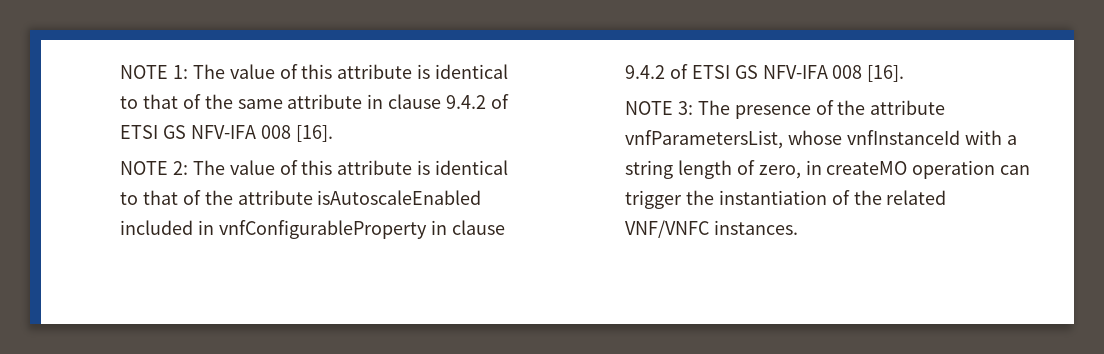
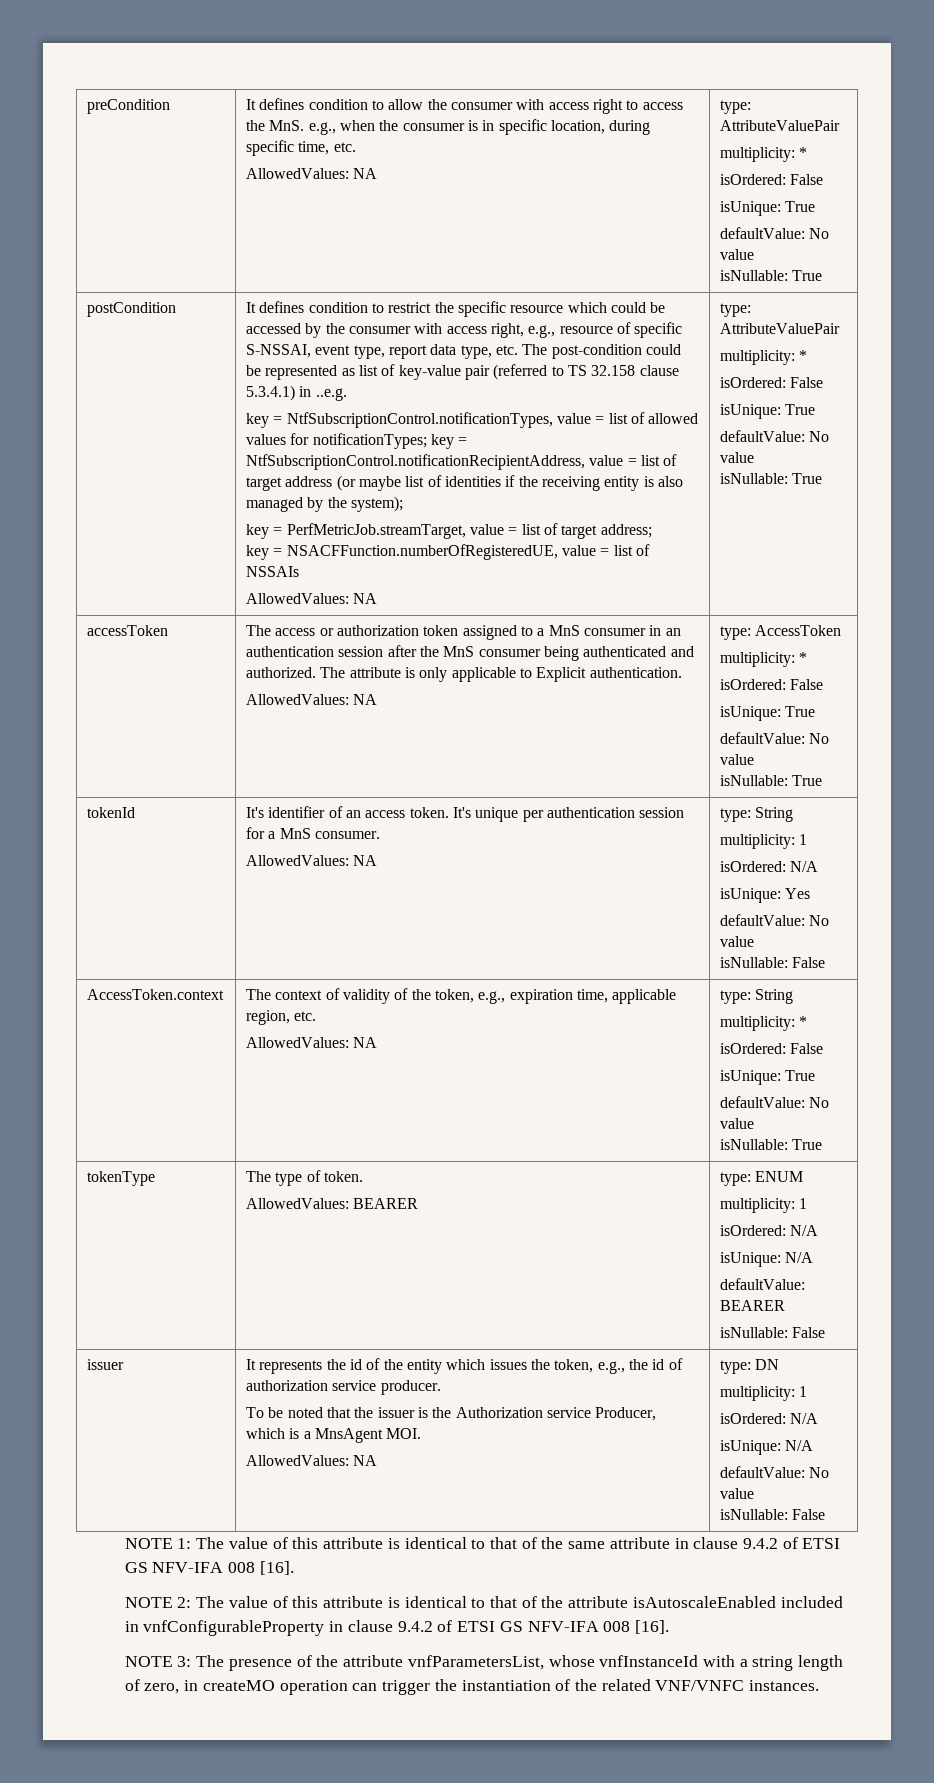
+ preCondition | It defines condition to allow the consumer with access right to access the MnS. e.g., when the consumer is in specific location, during specific time, etc.
+ AllowedValues: NA | type: AttributeValuePair
+ multiplicity: *
+ isOrdered: False
+ isUnique: True
+ defaultValue: No value
+ isNullable: True
+ postCondition | It defines condition to restrict the specific resource which could be accessed by the consumer with access right, e.g., resource of specific S-NSSAI, event type, report data type, etc. The post-condition could be represented as list of key-value pair (referred to TS 32.158 clause 5.3.4.1) in ..e.g.
+ key = NtfSubscriptionControl.notificationTypes, value = list of allowed values for notificationTypes; key = NtfSubscriptionControl.notificationRecipientAddress, value = list of target address (or maybe list of identities if the receiving entity is also managed by the system);
+ key = PerfMetricJob.streamTarget, value = list of target address;
+ key = NSACFFunction.numberOfRegisteredUE, value = list of NSSAIs
+ AllowedValues: NA | type: AttributeValuePair
+ multiplicity: *
+ isOrdered: False
+ isUnique: True
+ defaultValue: No value
+ isNullable: True
+ accessToken | The access or authorization token assigned to a MnS consumer in an authentication session after the MnS consumer being authenticated and authorized. The attribute is only applicable to Explicit authentication.
+ AllowedValues: NA | type: AccessToken
+ multiplicity: *
+ isOrdered: False
+ isUnique: True
+ defaultValue: No value
+ isNullable: True
+ tokenId | It's identifier of an access token. It's unique per authentication session for a MnS consumer.
+ AllowedValues: NA | type: String
+ multiplicity: 1
+ isOrdered: N/A
+ isUnique: Yes
+ defaultValue: No value
+ isNullable: False
+ AccessToken.context | The context of validity of the token, e.g., expiration time, applicable region, etc.
+ AllowedValues: NA | type: String
+ multiplicity: *
+ isOrdered: False
+ isUnique: True
+ defaultValue: No value
+ isNullable: True
+ tokenType | The type of token.
+ AllowedValues: BEARER | type: ENUM
+ multiplicity: 1
+ isOrdered: N/A
+ isUnique: N/A
+ defaultValue: BEARER
+ isNullable: False
+ issuer | It represents the id of the entity which issues the token, e.g., the id of authorization service producer.
+ To be noted that the issuer is the Authorization service Producer, which is a MnsAgent MOI.
+ AllowedValues: NA | type: DN
+ multiplicity: 1
+ isOrdered: N/A
+ isUnique: N/A
+ defaultValue: No value
+ isNullable: False

